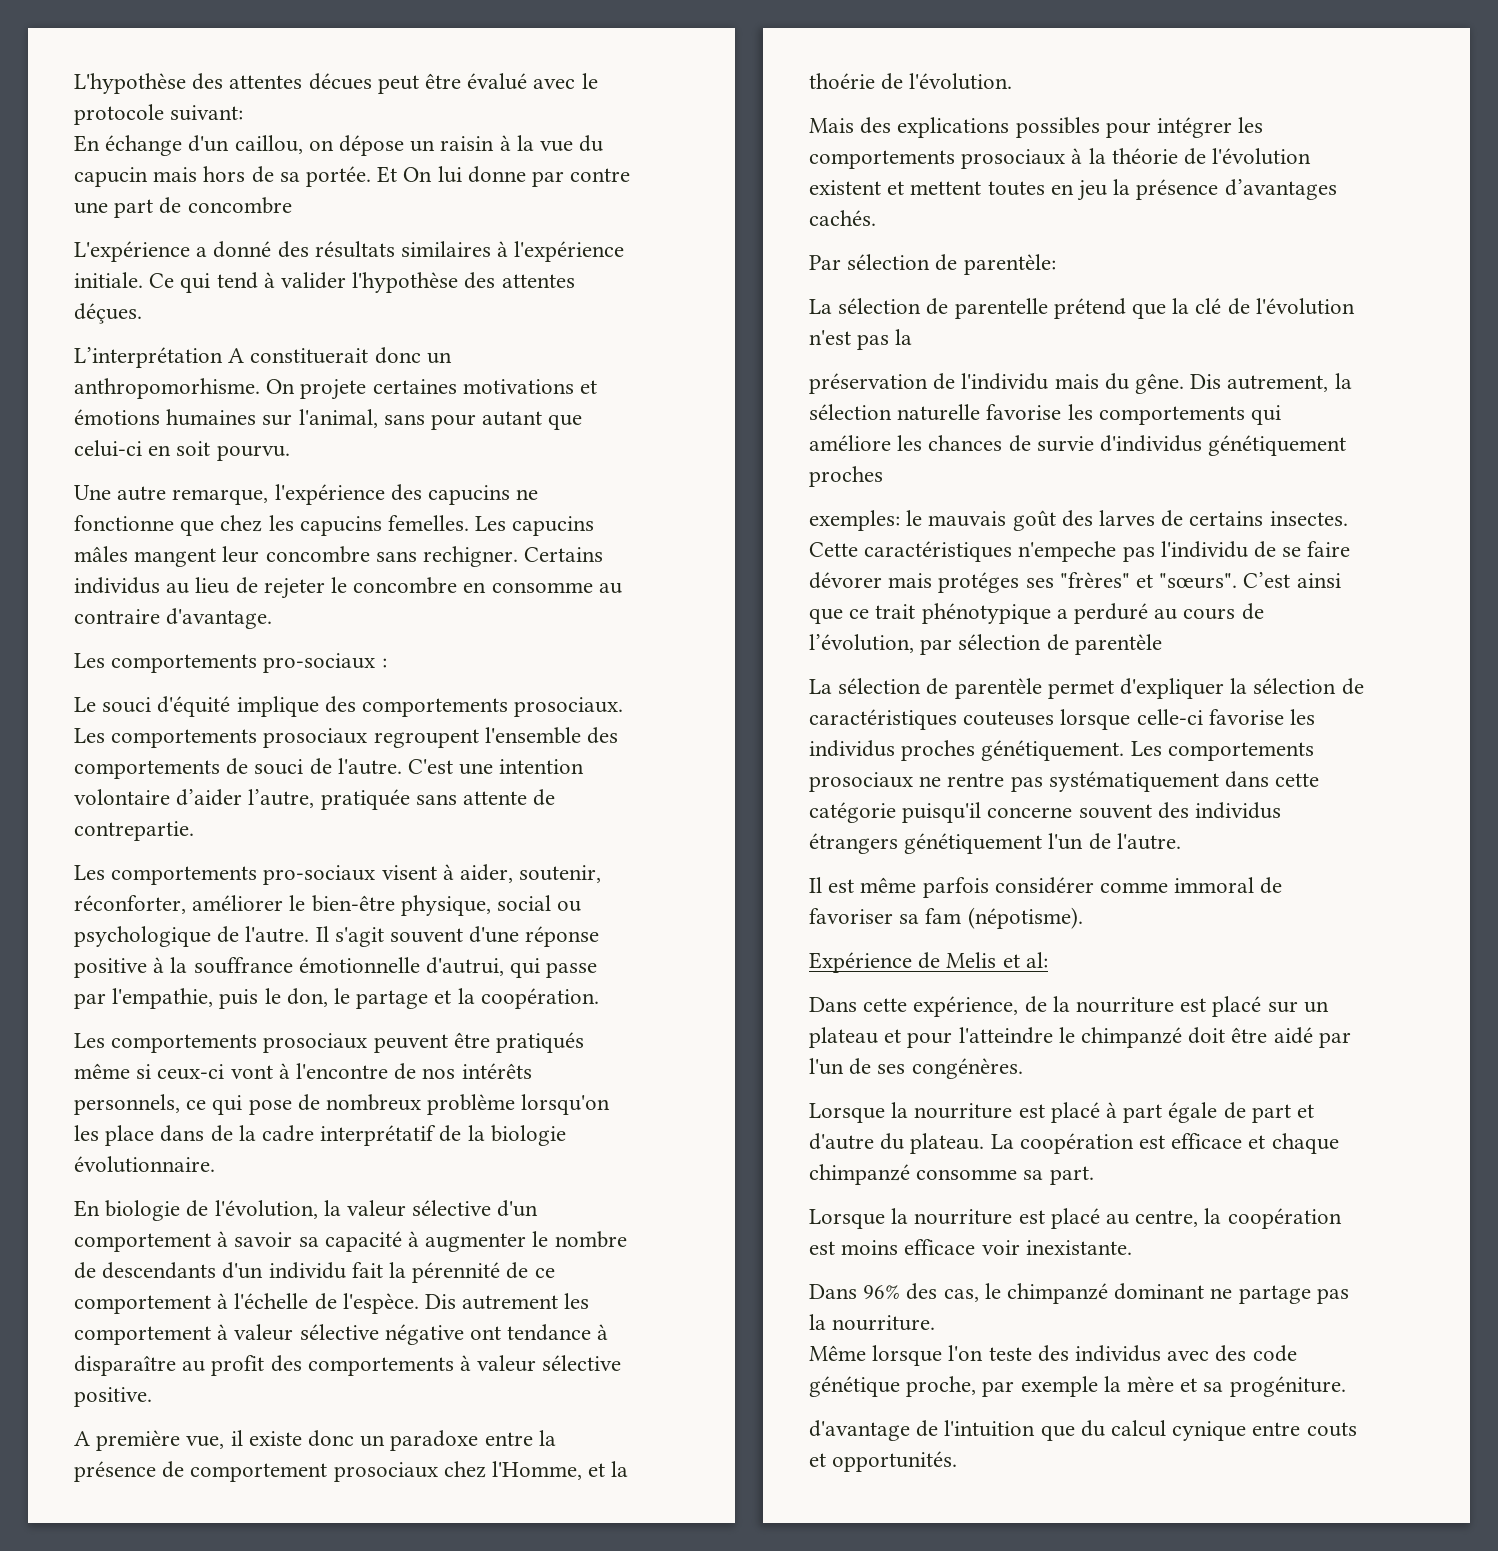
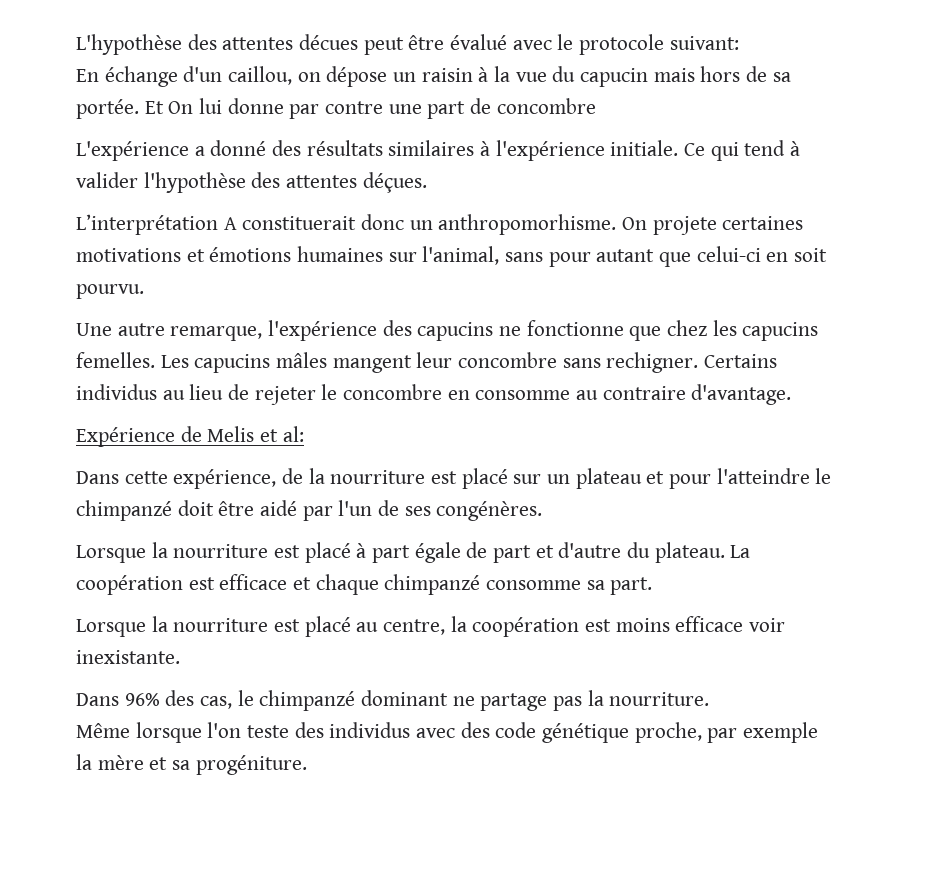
- Les comportements pro-sociaux :
- Le souci d'équité implique des comportements prosociaux. Les comportements prosociaux regroupent l'ensemble des comportements de souci de l'autre. C'est une intention volontaire d’aider l’autre, pratiquée sans attente de contrepartie.
- Les comportements pro-sociaux visent à aider, soutenir, réconforter, améliorer le bien-être physique, social ou psychologique de l'autre. Il s'agit souvent d'une réponse positive à la souffrance émotionnelle d'autrui, qui passe par l'empathie, puis le don, le partage et la coopération.
- Les comportements prosociaux peuvent être pratiqués même si ceux-ci vont à l'encontre de nos intérêts personnels, ce qui pose de nombreux problème lorsqu'on les place dans de la cadre interprétatif de la biologie évolutionnaire.
- En biologie de l'évolution, la valeur sélective d'un comportement à savoir sa capacité à augmenter le nombre de descendants d'un individu fait la pérennité de ce comportement à l'échelle de l'espèce. Dis autrement les comportement à valeur sélective négative ont tendance à disparaître au profit des comportements à valeur sélective positive.
- A première vue, il existe donc un paradoxe entre la présence de comportement prosociaux chez l'Homme, et la thoérie de l'évolution.
- Mais des explications possibles pour intégrer les comportements prosociaux à la théorie de l'évolution existent et mettent toutes en jeu la présence d’avantages cachés.
- Par sélection de parentèle:
- La sélection de parentelle prétend que la clé de l'évolution n'est pas la
- préservation de l'individu mais du gêne. Dis autrement, la sélection naturelle favorise les comportements qui améliore les chances de survie d'individus génétiquement proches
- exemples: le mauvais goût des larves de certains insectes. Cette caractéristiques n'empeche pas l'individu de se faire dévorer mais protéges ses "frères" et "sœurs". C’est ainsi que ce trait phénotypique a perduré au cours de l’évolution, par sélection de parentèle
- La sélection de parentèle permet d'expliquer la sélection de caractéristiques couteuses lorsque celle-ci favorise les individus proches génétiquement. Les comportements prosociaux ne rentre pas systématiquement dans cette catégorie puisqu'il concerne souvent des individus étrangers génétiquement l'un de l'autre.
- Il est même parfois considérer comme immoral de favoriser sa fam (népotisme).
- d'avantage de l'intuition que du calcul cynique entre couts et opportunités.

